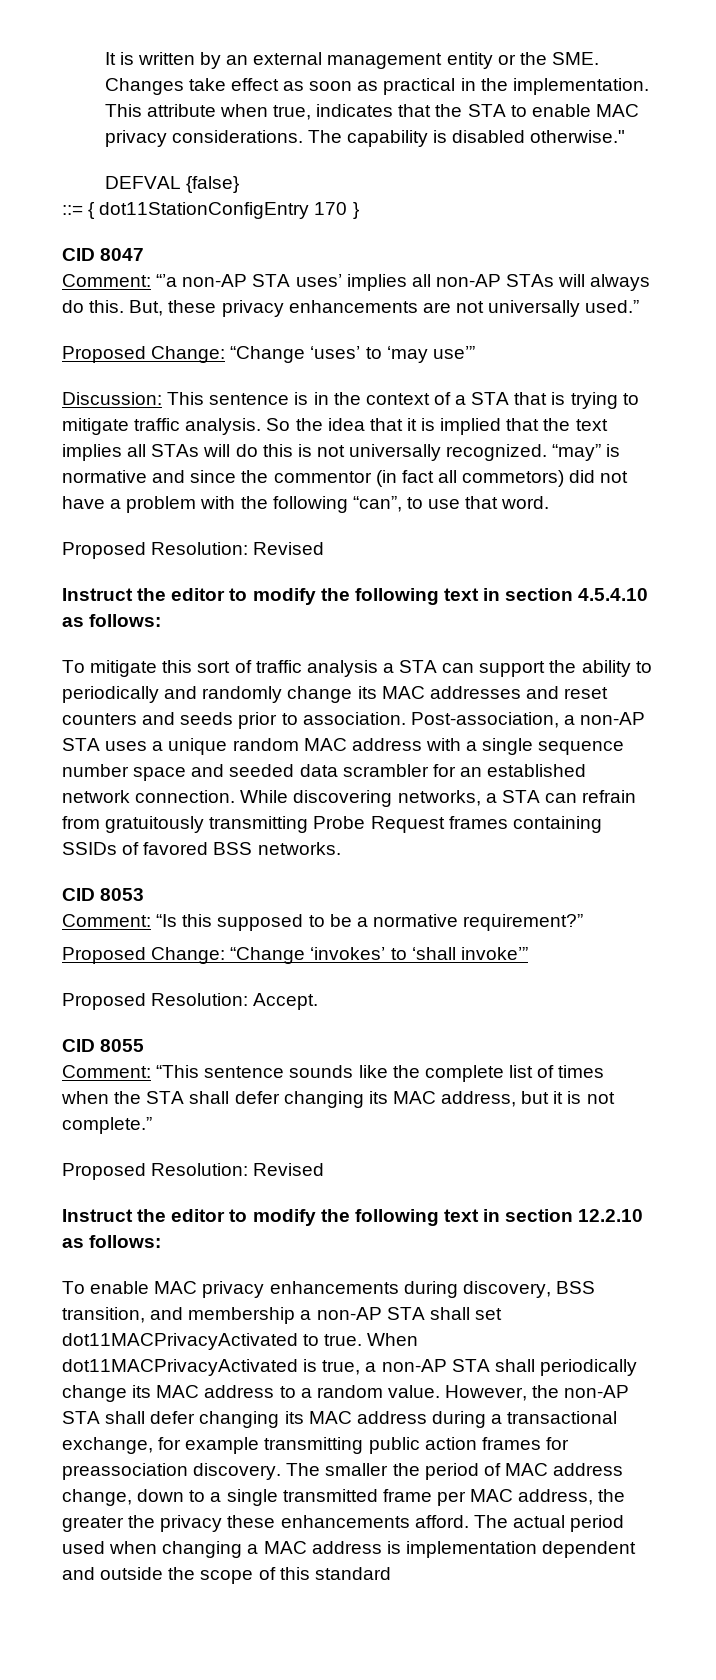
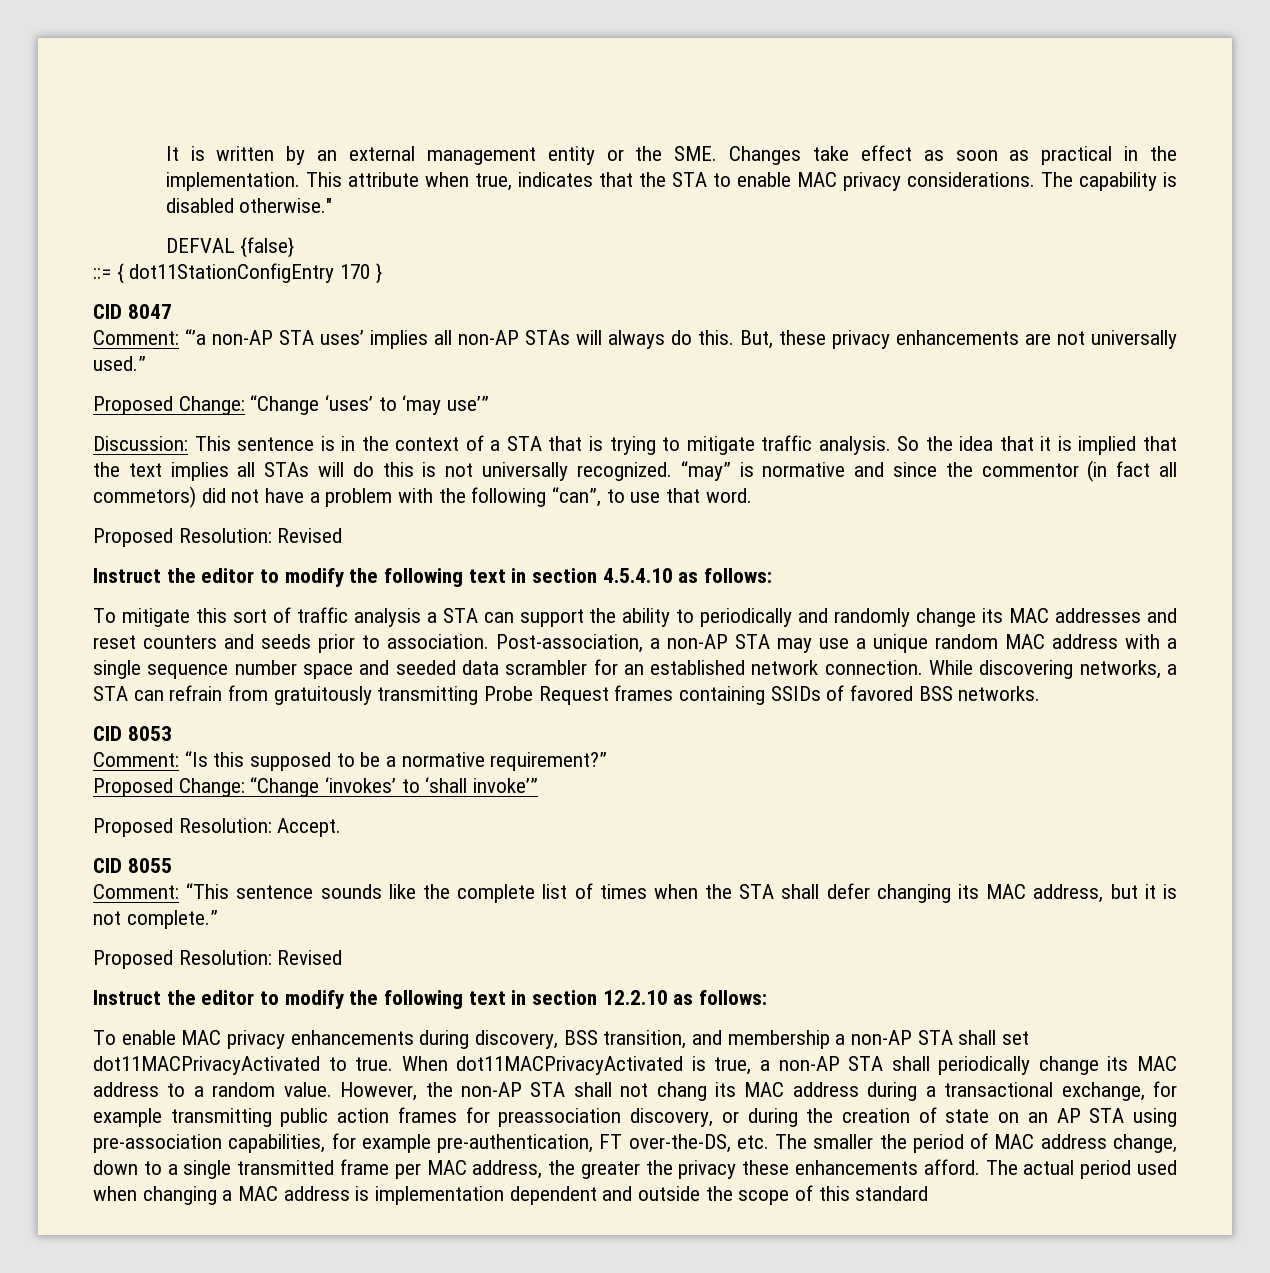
- Post-association, a non-AP STA uses a unique random MAC address with a single sequence number space and seeded data scrambler for an established network connection.
+ Post-association, a non-AP STA may use a unique random MAC address with a single sequence number space and seeded data scrambler for an established network connection.
- However, the non-AP STA shall defer changing its MAC address during a transactional exchange, for example transmitting public action frames for preassociation discovery. The smaller the period of MAC address change, down to a single transmitted frame per MAC address, the greater the privacy these enhancements afford.
+ However, the non-AP STA shall not chang its MAC address during a transactional exchange, for example transmitting public action frames for preassociation discovery, or during the creation of state on an AP STA using pre-association capabilities, for example pre-authentication, FT over-the-DS, etc. The smaller the period of MAC address change, down to a single transmitted frame per MAC address, the greater the privacy these enhancements afford.

